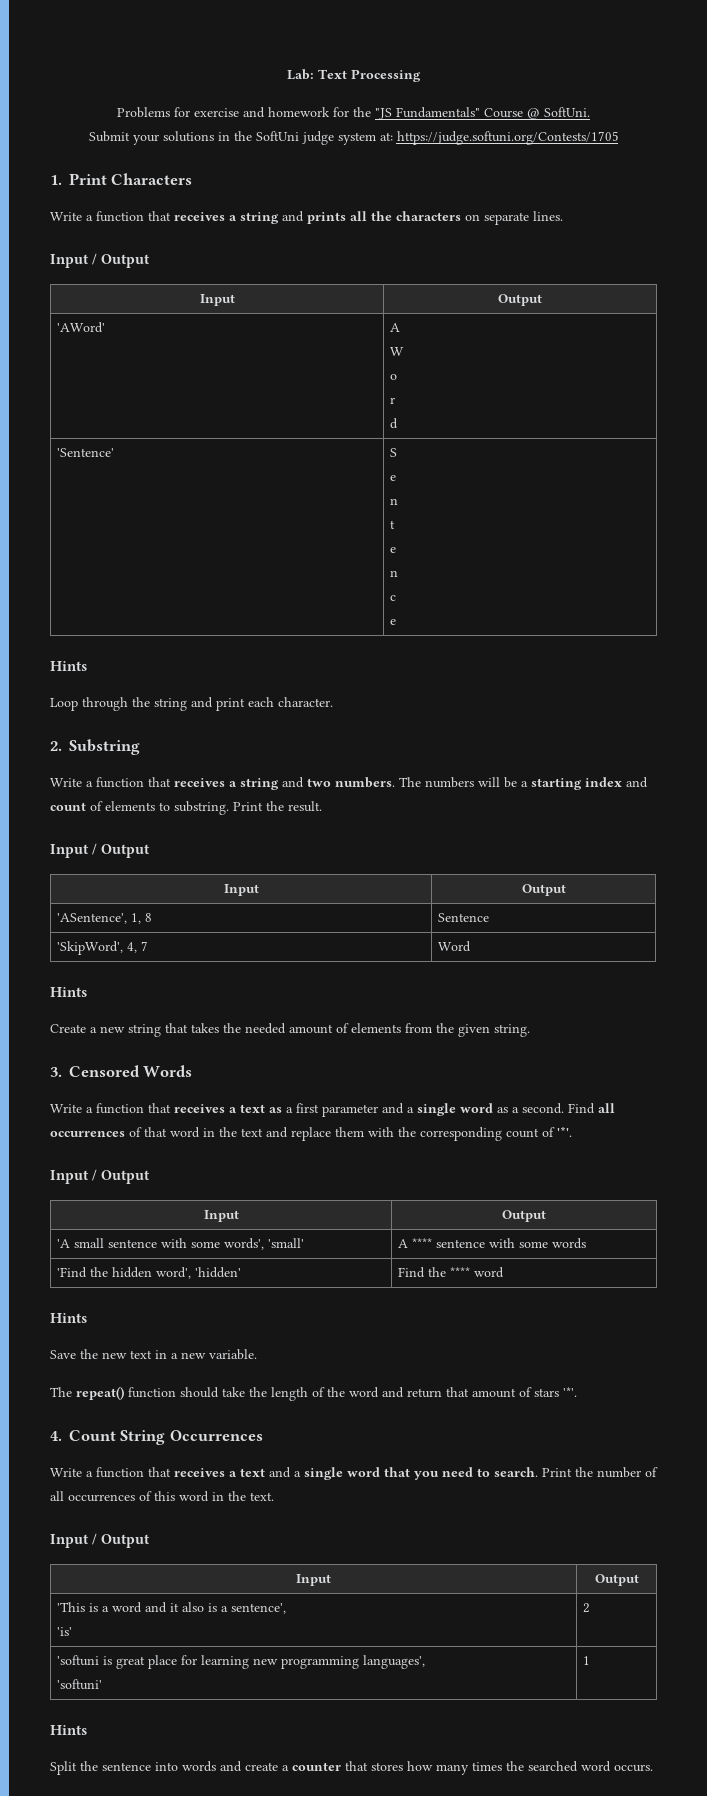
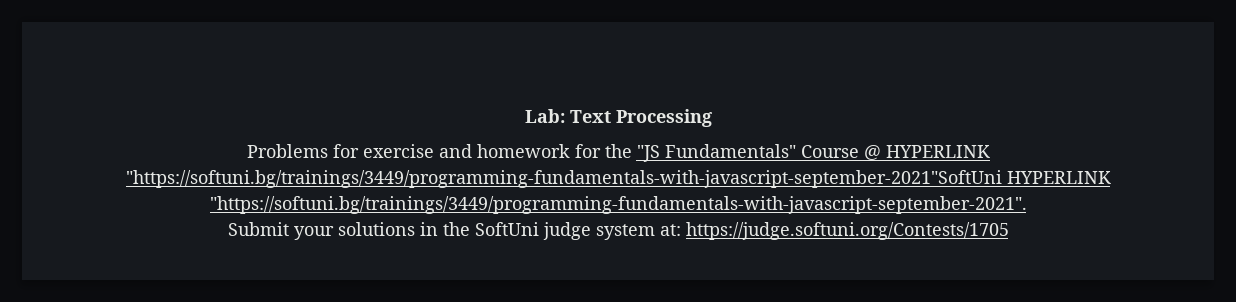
- Problems for exercise and homework for the "JS Fundamentals" Course @ SoftUni.
+ Problems for exercise and homework for the "JS Fundamentals" Course @ HYPERLINK "https://softuni.bg/trainings/3449/programming-fundamentals-with-javascript-september-2021"SoftUni HYPERLINK "https://softuni.bg/trainings/3449/programming-fundamentals-with-javascript-september-2021".
- 1. Print Characters
- Write a function that receives a string and prints all the characters on separate lines.
- Input / Output
- Input | Output
- 'AWord' | A
- W
- o
- r
- d
- 'Sentence' | S
- e
- n
- t
- e
- n
- c
- e
- Hints
- Loop through the string and print each character.
- 2. Substring
- Write a function that receives a string and two numbers. The numbers will be a starting index and count of elements to substring. Print the result.
- Input / Output
- Input | Output
- 'ASentence', 1, 8 | Sentence
- 'SkipWord', 4, 7 | Word
- Hints
- Create a new string that takes the needed amount of elements from the given string.
- 3. Censored Words
- Write a function that receives a text as a first parameter and a single word as a second. Find all occurrences of that word in the text and replace them with the corresponding count of '*'.
- Input / Output
- Input | Output
- 'A small sentence with some words', 'small' | A **** sentence with some words
- 'Find the hidden word', 'hidden' | Find the **** word
- Hints
- Save the new text in a new variable.
- The repeat() function should take the length of the word and return that amount of stars '*'.
- 4. Count String Occurrences
- Write a function that receives a text and a single word that you need to search. Print the number of all occurrences of this word in the text.
- Input / Output
- Input | Output
- 'This is a word and it also is a sentence',
- 'is' | 2
- 'softuni is great place for learning new programming languages',
- 'softuni' | 1
- Hints
- Split the sentence into words and create a counter that stores how many times the searched word occurs.

